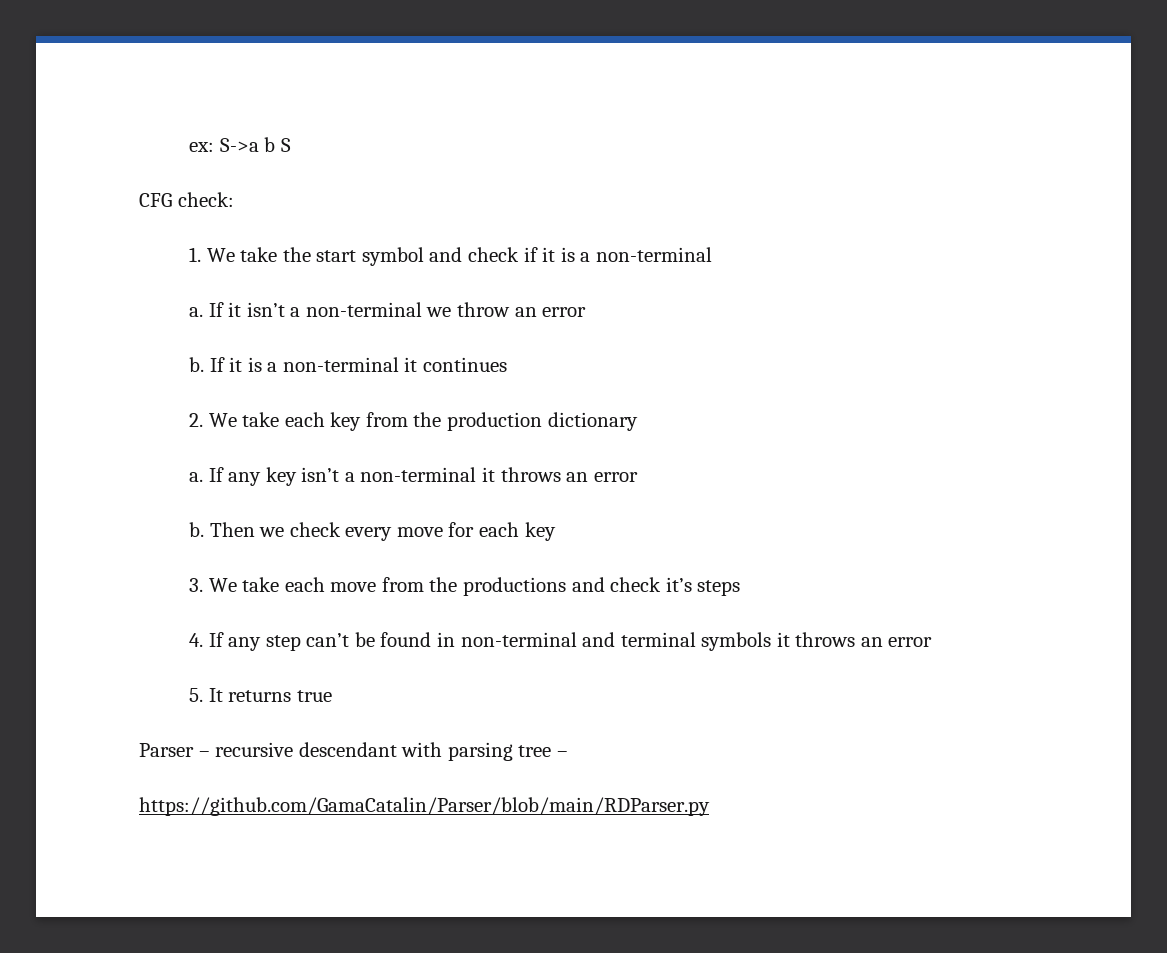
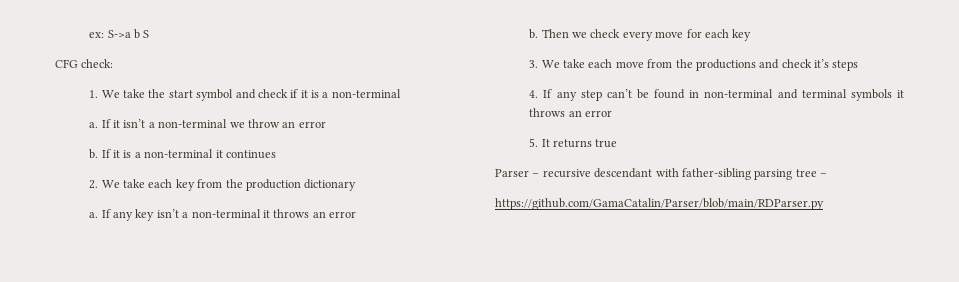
- Parser – recursive descendant with parsing tree –
+ Parser – recursive descendant with father-sibling parsing tree –

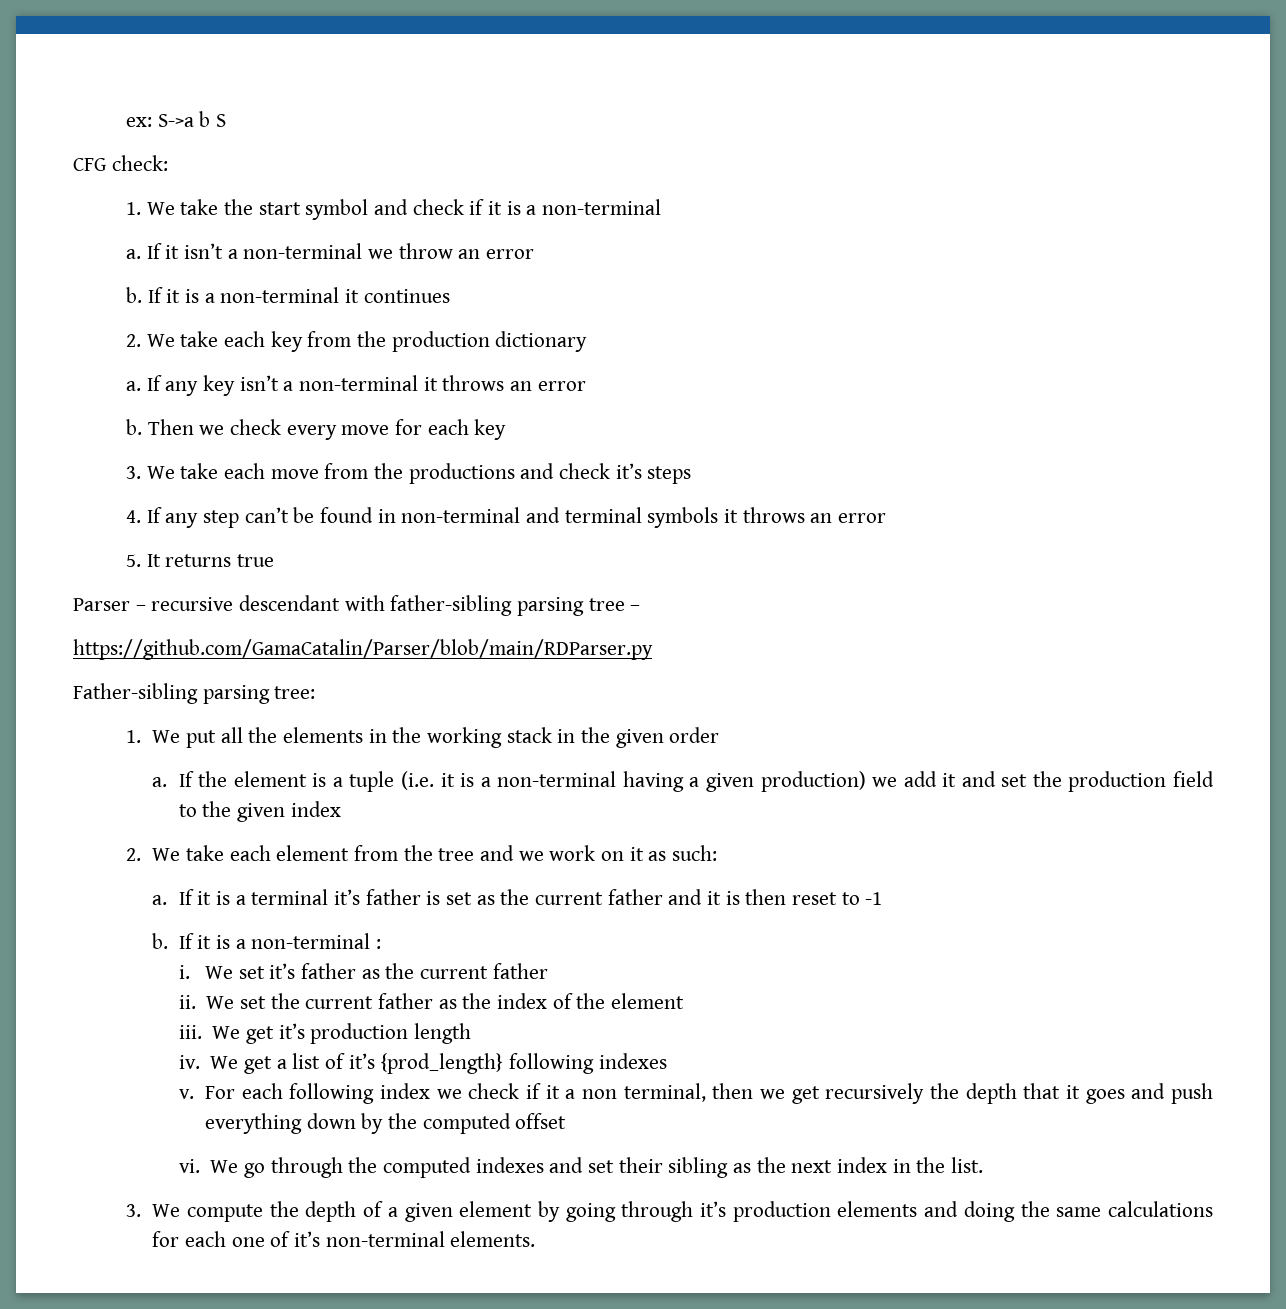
+ Father-sibling parsing tree:
+ 1. We put all the elements in the working stack in the given order
+ a. If the element is a tuple (i.e. it is a non-terminal having a given production) we add it and set the production field to the given index
+ 2. We take each element from the tree and we work on it as such:
+ a. If it is a terminal it’s father is set as the current father and it is then reset to -1
+ b. If it is a non-terminal :
+ i. We set it’s father as the current father
+ ii. We set the current father as the index of the element
+ iii. We get it’s production length
+ iv. We get a list of it’s {prod_length} following indexes
+ v. For each following index we check if it a non terminal, then we get recursively the depth that it goes and push everything down by the computed offset
+ vi. We go through the computed indexes and set their sibling as the next index in the list.
+ 3. We compute the depth of a given element by going through it’s production elements and doing the same calculations for each one of it’s non-terminal elements.

